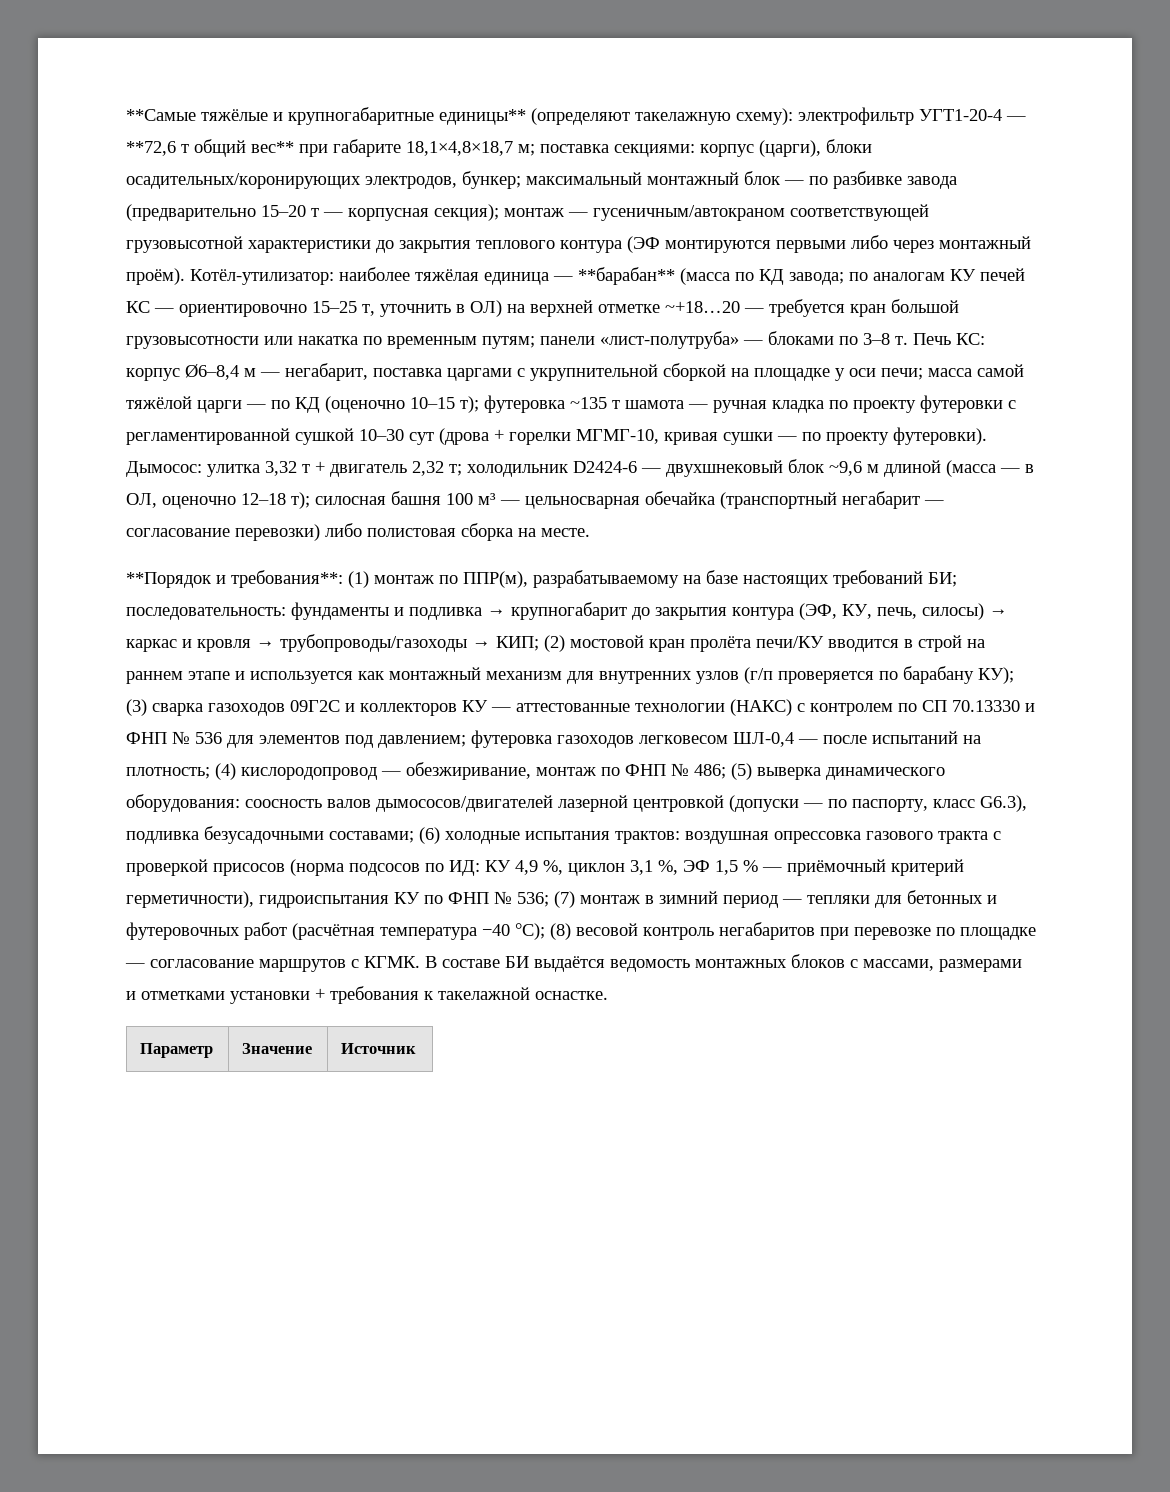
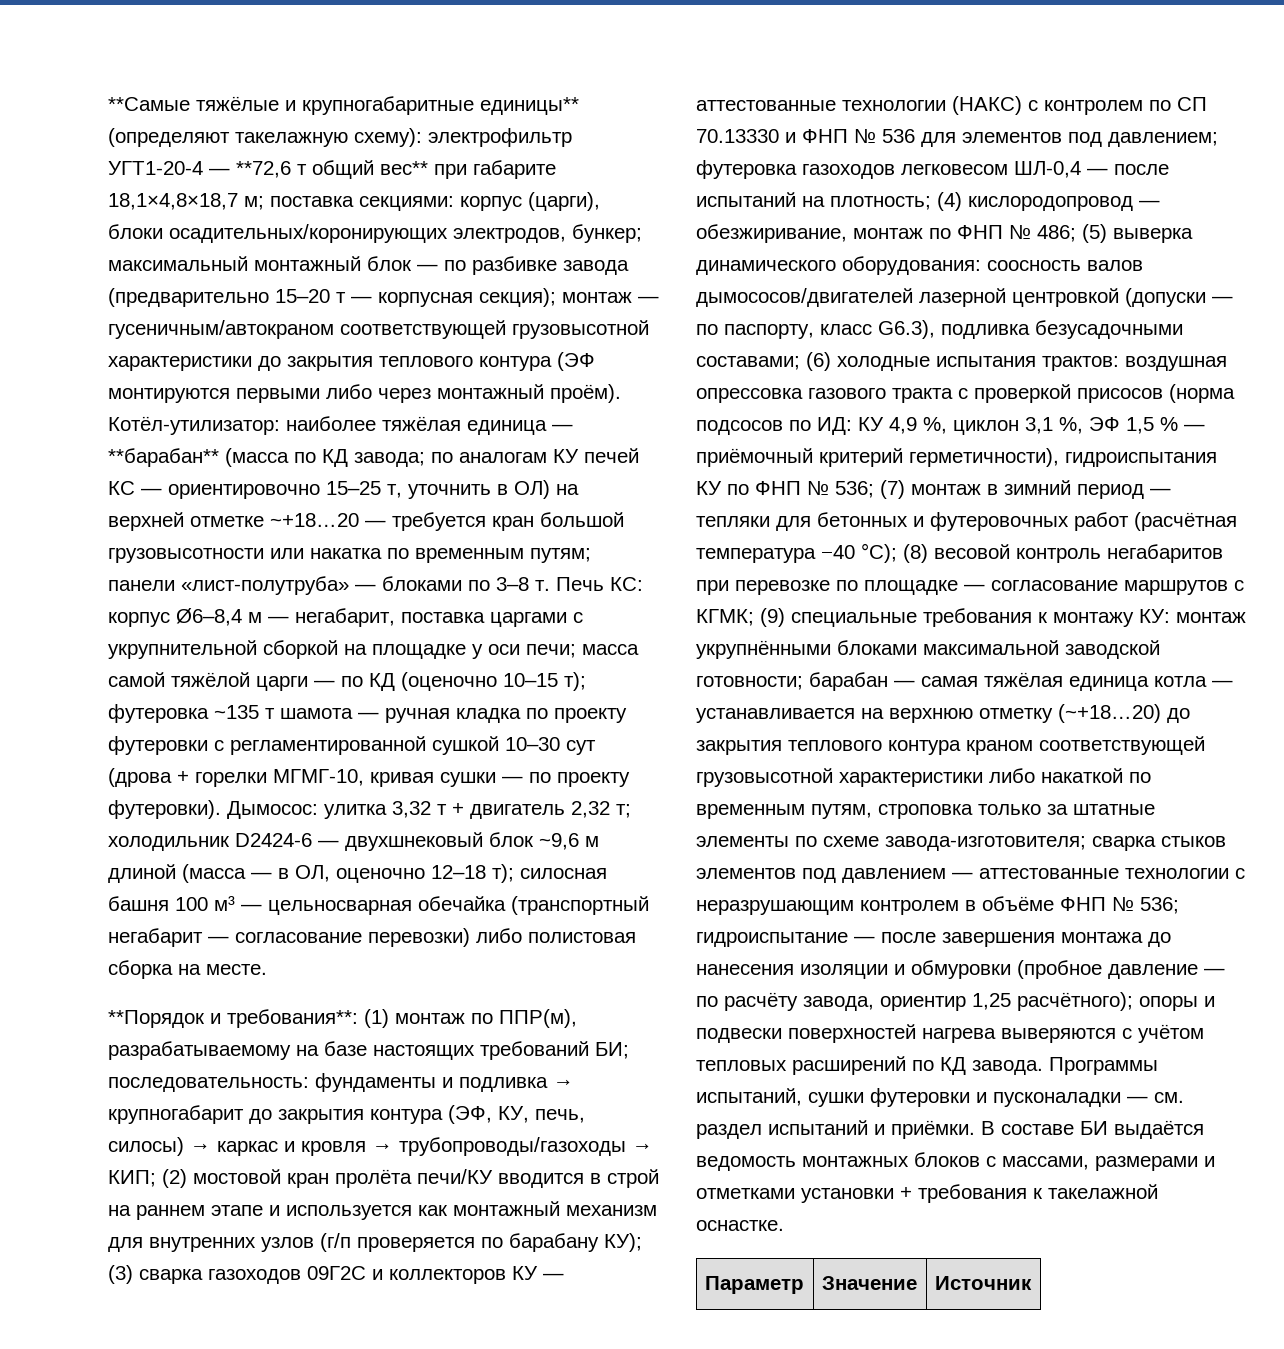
- (8) весовой контроль негабаритов при перевозке по площадке — согласование маршрутов с КГМК.
+ (8) весовой контроль негабаритов при перевозке по площадке — согласование маршрутов с КГМК; (9) специальные требования к монтажу КУ: монтаж укрупнёнными блоками максимальной заводской готовности; барабан — самая тяжёлая единица котла — устанавливается на верхнюю отметку (~+18…20) до закрытия теплового контура краном соответствующей грузовысотной характеристики либо накаткой по временным путям, строповка только за штатные элементы по схеме завода-изготовителя; сварка стыков элементов под давлением — аттестованные технологии с неразрушающим контролем в объёме ФНП № 536; гидроиспытание — после завершения монтажа до нанесения изоляции и обмуровки (пробное давление — по расчёту завода, ориентир 1,25 расчётного); опоры и подвески поверхностей нагрева выверяются с учётом тепловых расширений по КД завода. Программы испытаний, сушки футеровки и пусконаладки — см. раздел испытаний и приёмки.

